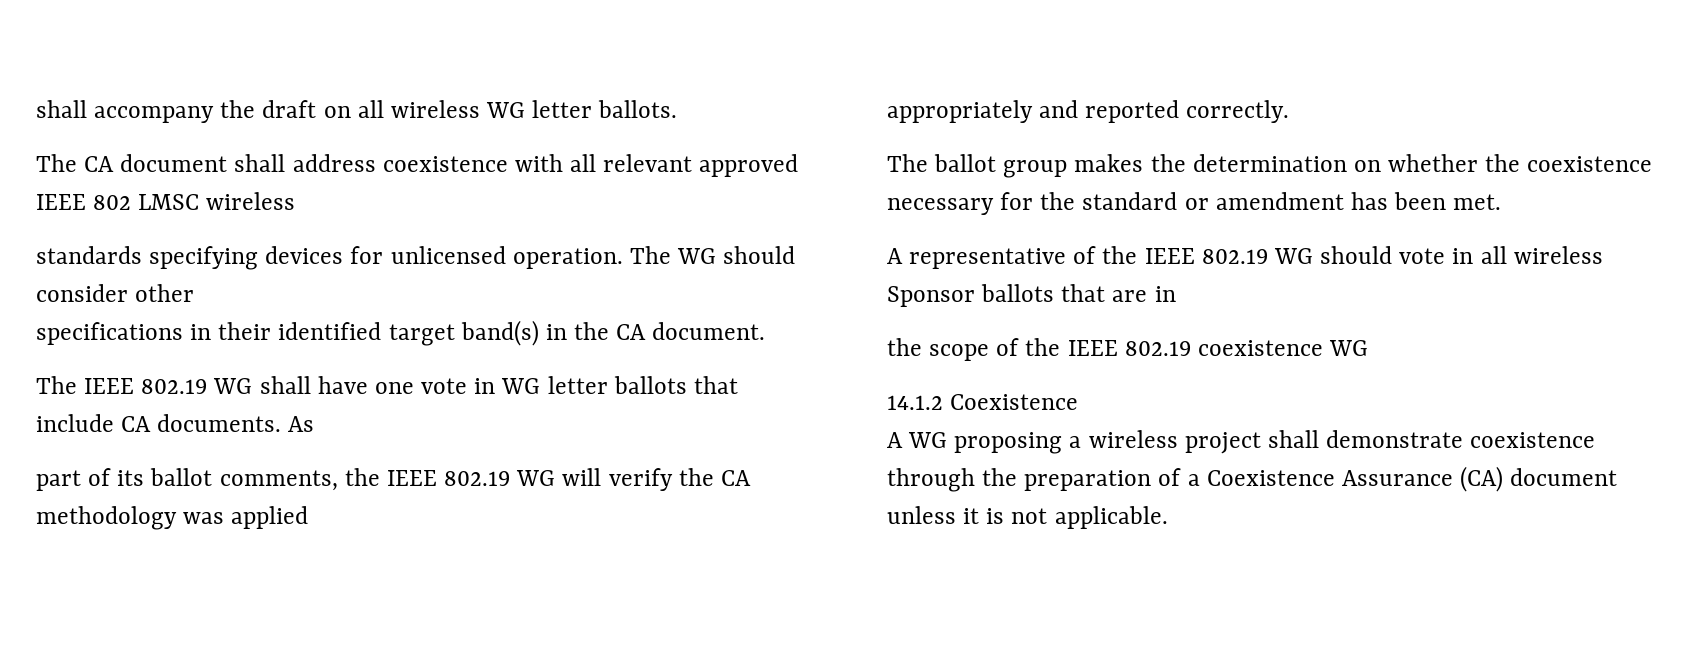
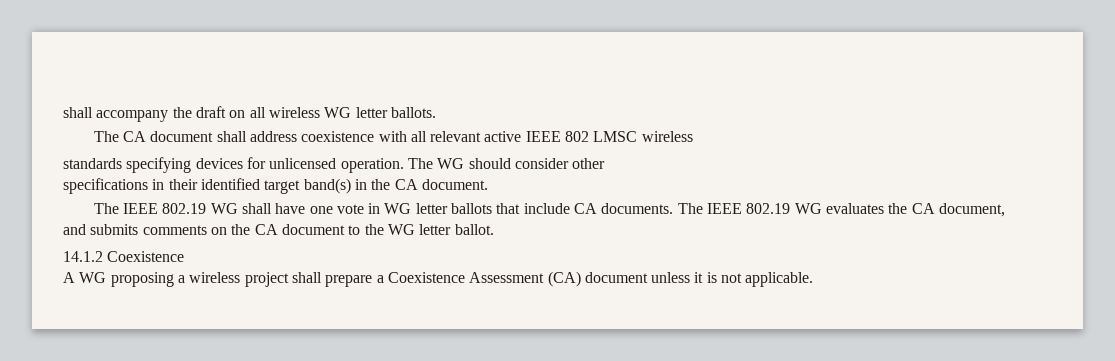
- The CA document shall address coexistence with all relevant approved IEEE 802 LMSC wireless
+ The CA document shall address coexistence with all relevant active IEEE 802 LMSC wireless
- As
- part of its ballot comments, the IEEE 802.19 WG will verify the CA methodology was applied
- appropriately and reported correctly.
- The ballot group makes the determination on whether the coexistence necessary for the standard or amendment has been met.
- A representative of the IEEE 802.19 WG should vote in all wireless Sponsor ballots that are in
- the scope of the IEEE 802.19 coexistence WG
+ The IEEE 802.19 WG evaluates the CA document, and submits comments on the CA document to the WG letter ballot.
- A WG proposing a wireless project shall demonstrate coexistence through the preparation of a Coexistence Assurance (CA) document unless it is not applicable.
+ A WG proposing a wireless project shall prepare a Coexistence Assessment (CA) document unless it is not applicable.

